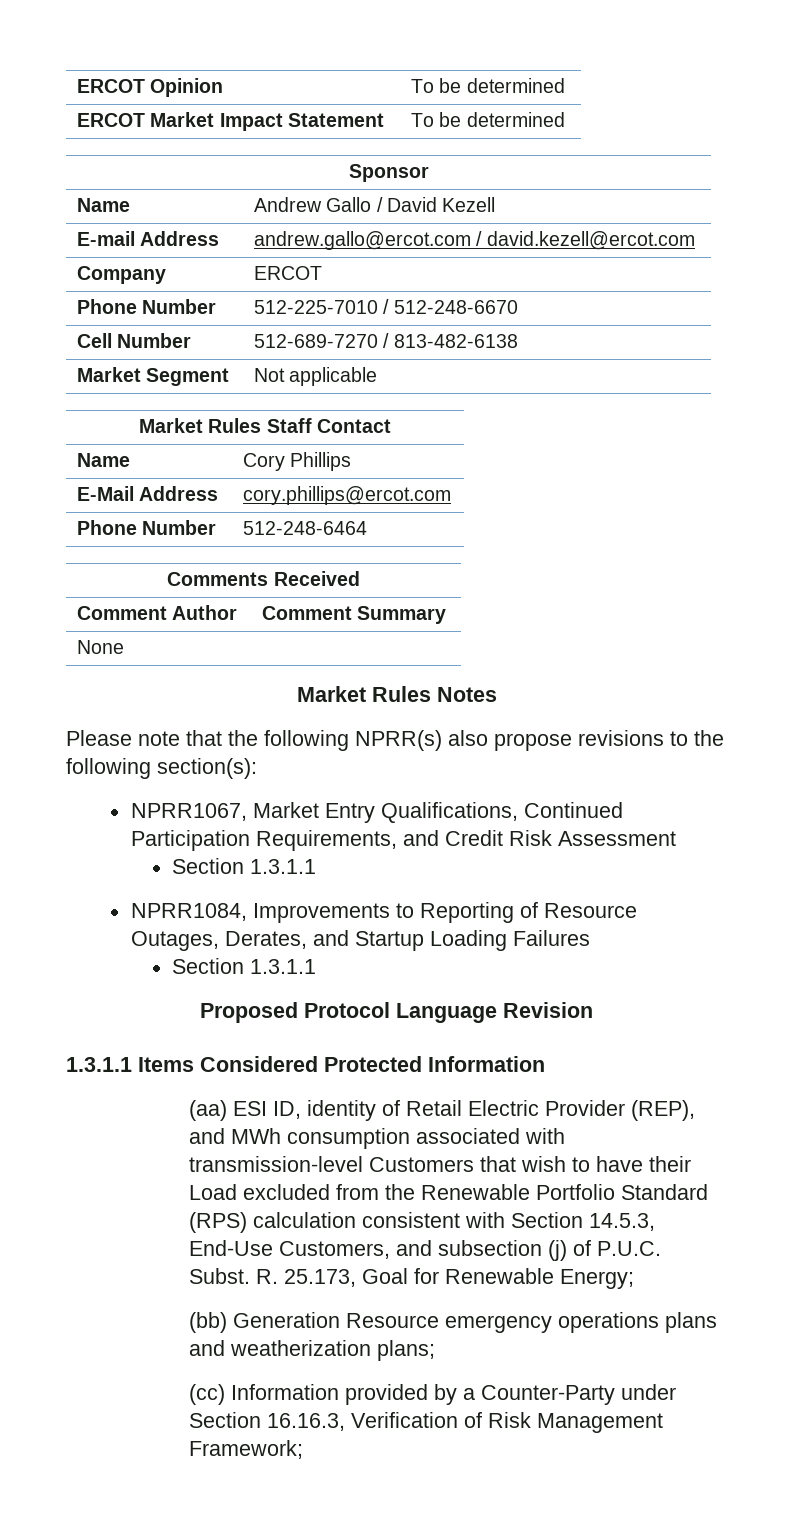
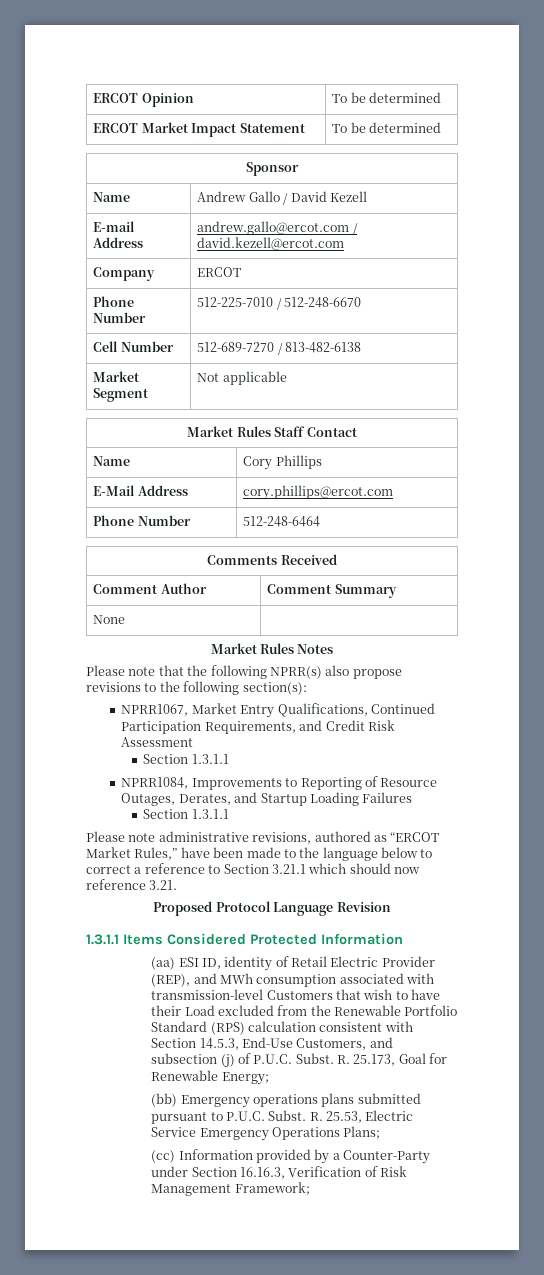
+ Please note administrative revisions, authored as “ERCOT Market Rules,” have been made to the language below to correct a reference to Section 3.21.1 which should now reference 3.21.
- (bb) Generation Resource emergency operations plans and weatherization plans;
+ (bb) Emergency operations plans submitted pursuant to P.U.C. Subst. R. 25.53, Electric Service Emergency Operations Plans;

